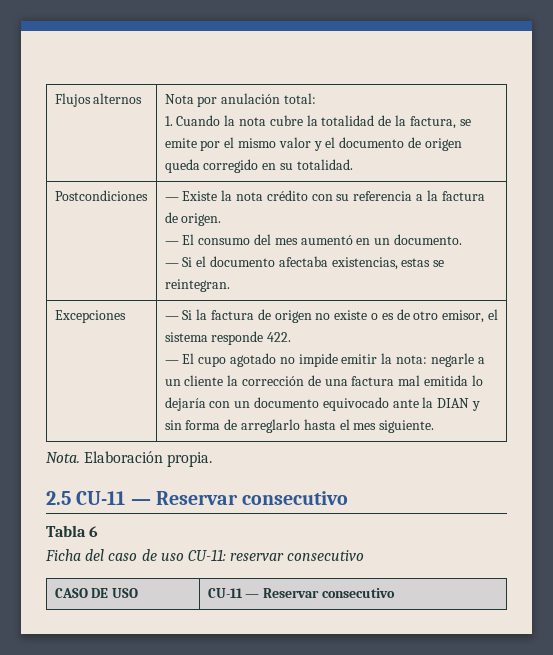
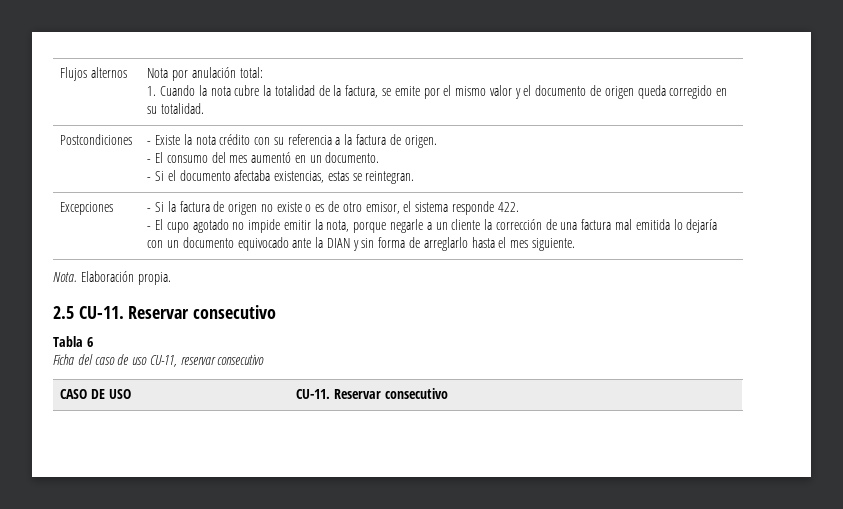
- Postcondiciones | — Existe la nota crédito con su referencia a la factura de origen.
- — El consumo del mes aumentó en un documento.
- — Si el documento afectaba existencias, estas se reintegran.
+ Postcondiciones | - Existe la nota crédito con su referencia a la factura de origen.
+ - El consumo del mes aumentó en un documento.
+ - Si el documento afectaba existencias, estas se reintegran.
- — Si la factura de origen no existe o es de otro emisor, el sistema responde 422.
+ - Si la factura de origen no existe o es de otro emisor, el sistema responde 422.
- — El cupo agotado no impide emitir la nota: negarle a un cliente la corrección de una factura mal emitida lo dejaría con un documento equivocado ante la DIAN y sin forma de arreglarlo hasta el mes siguiente.
+ - El cupo agotado no impide emitir la nota, porque negarle a un cliente la corrección de una factura mal emitida lo dejaría con un documento equivocado ante la DIAN y sin forma de arreglarlo hasta el mes siguiente.
- 2.5 CU-11 — Reservar consecutivo
+ 2.5 CU-11. Reservar consecutivo
- Ficha del caso de uso CU-11: reservar consecutivo
+ Ficha del caso de uso CU-11, reservar consecutivo
- CASO DE USO | CU-11 — Reservar consecutivo
+ CASO DE USO | CU-11. Reservar consecutivo

